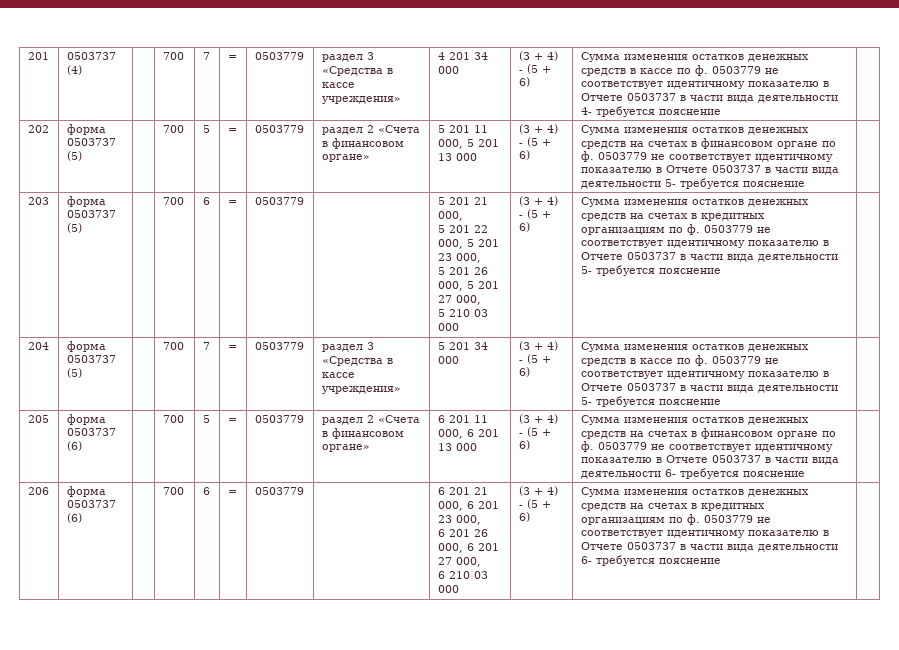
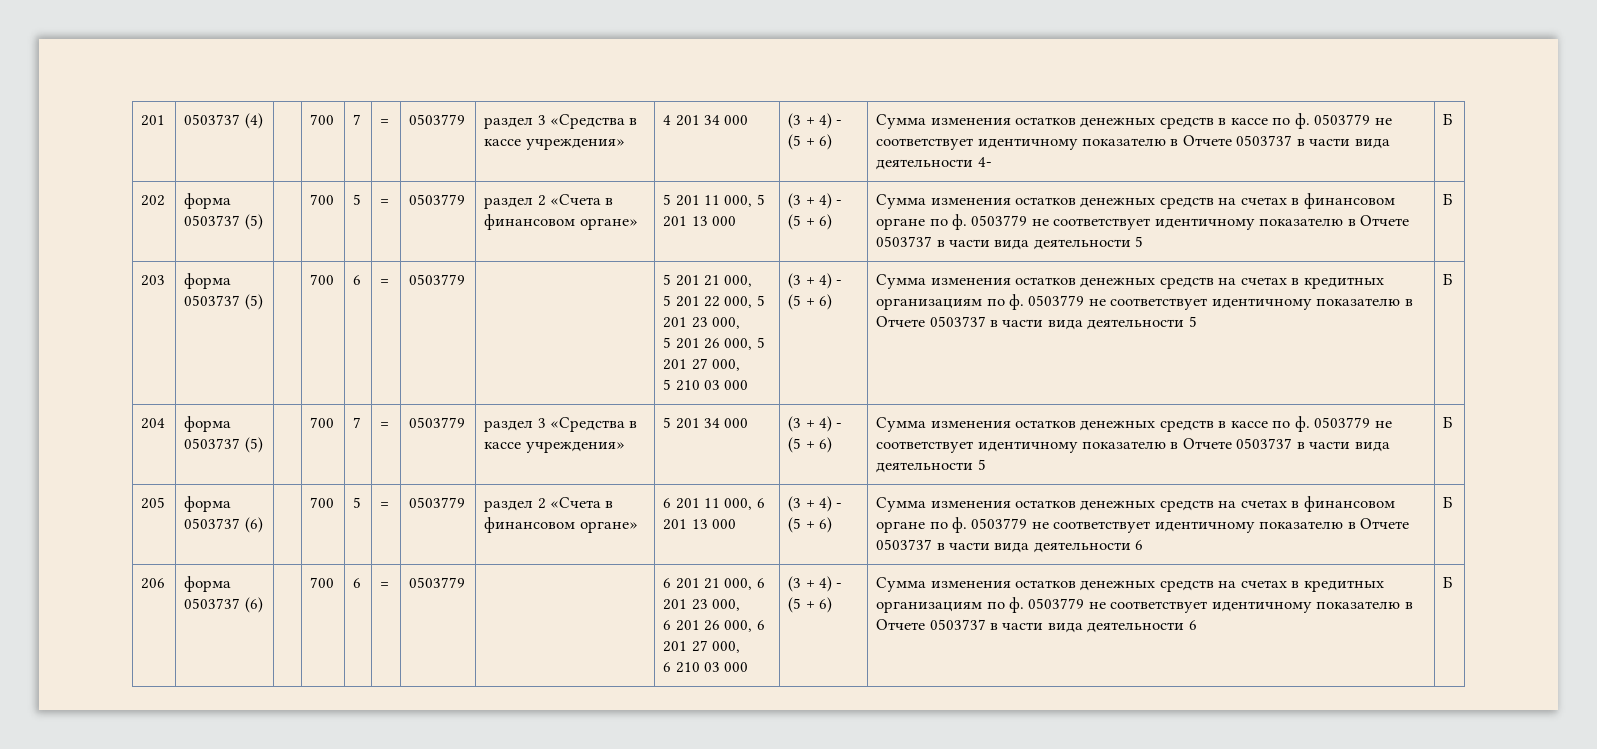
- 0503779 не соответствует идентичному показателю в Отчете 0503737 в части вида деятельности 4- требуется пояснение
+ 0503779 не соответствует идентичному показателю в Отчете 0503737 в части вида деятельности 4- | Б
- Сумма изменения остатков денежных средств на счетах в финансовом органе по ф. 0503779 не соответствует идентичному показателю в Отчете 0503737 в части вида деятельности 5- требуется пояснение
+ Сумма изменения остатков денежных средств на счетах в финансовом органе по ф. 0503779 не соответствует идентичному показателю в Отчете 0503737 в части вида деятельности 5 | Б
- Сумма изменения остатков денежных средств на счетах в кредитных организациям по ф. 0503779 не соответствует идентичному показателю в Отчете 0503737 в части вида деятельности 5- требуется пояснение
+ Сумма изменения остатков денежных средств на счетах в кредитных организациям по ф. 0503779 не соответствует идентичному показателю в Отчете 0503737 в части вида деятельности 5 | Б
- Сумма изменения остатков денежных средств в кассе по ф. 0503779 не соответствует идентичному показателю в Отчете 0503737 в части вида деятельности 5- требуется пояснение
+ Сумма изменения остатков денежных средств в кассе по ф. 0503779 не соответствует идентичному показателю в Отчете 0503737 в части вида деятельности 5 | Б
- Сумма изменения остатков денежных средств на счетах в финансовом органе по ф. 0503779 не соответствует идентичному показателю в Отчете 0503737 в части вида деятельности 6- требуется пояснение
+ Сумма изменения остатков денежных средств на счетах в финансовом органе по ф. 0503779 не соответствует идентичному показателю в Отчете 0503737 в части вида деятельности 6 | Б
- Сумма изменения остатков денежных средств на счетах в кредитных организациям по ф. 0503779 не соответствует идентичному показателю в Отчете 0503737 в части вида деятельности 6- требуется пояснение
+ Сумма изменения остатков денежных средств на счетах в кредитных организациям по ф. 0503779 не соответствует идентичному показателю в Отчете 0503737 в части вида деятельности 6 | Б

